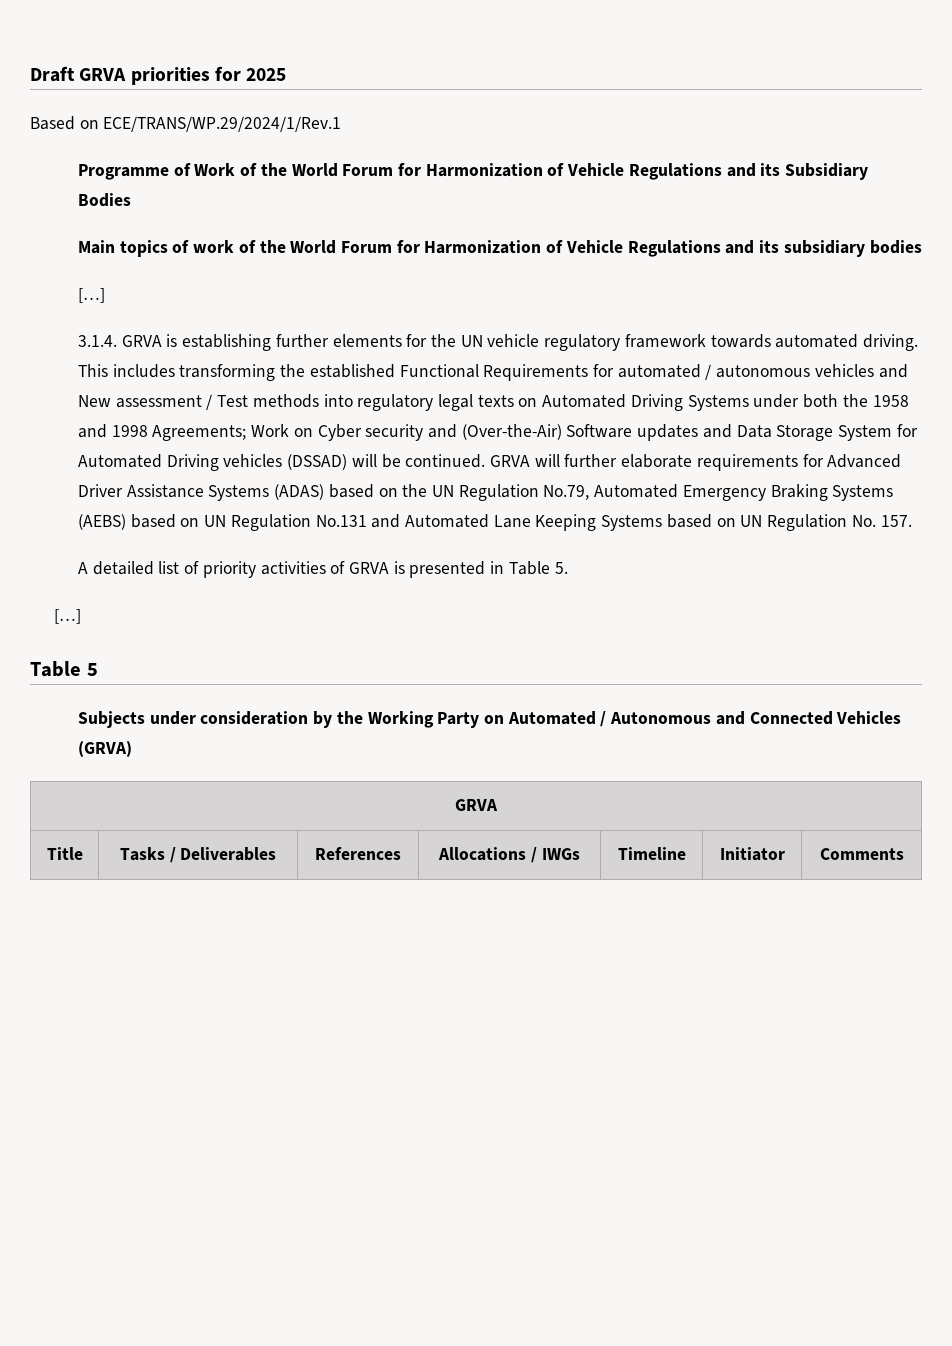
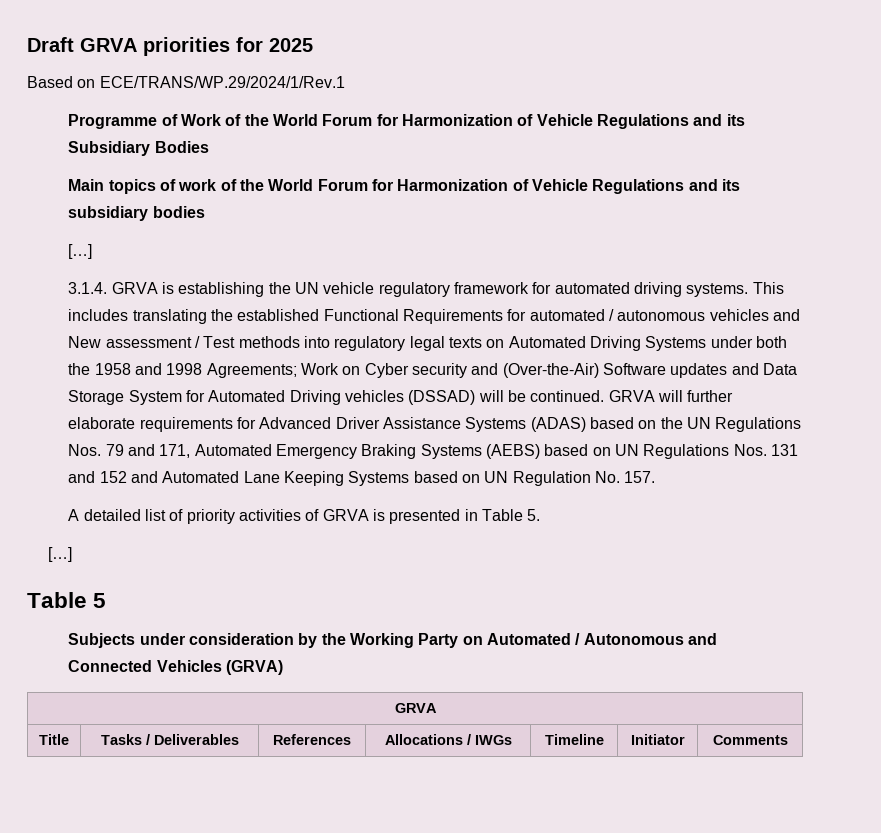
- 3.1.4. GRVA is establishing further elements for the UN vehicle regulatory framework towards automated driving.
+ 3.1.4. GRVA is establishing the UN vehicle regulatory framework for automated driving systems.
- This includes transforming the established Functional Requirements for automated / autonomous vehicles and New assessment / Test methods into regulatory legal texts on Automated Driving Systems under both the 1958 and 1998 Agreements; Work on Cyber security and (Over-the-Air) Software updates and Data Storage System for Automated Driving vehicles (DSSAD) will be continued.
+ This includes translating the established Functional Requirements for automated / autonomous vehicles and New assessment / Test methods into regulatory legal texts on Automated Driving Systems under both the 1958 and 1998 Agreements; Work on Cyber security and (Over-the-Air) Software updates and Data Storage System for Automated Driving vehicles (DSSAD) will be continued.
- GRVA will further elaborate requirements for Advanced Driver Assistance Systems (ADAS) based on the UN Regulation No.79, Automated Emergency Braking Systems (AEBS) based on UN Regulation No.131 and Automated Lane Keeping Systems based on UN Regulation No. 157.
+ GRVA will further elaborate requirements for Advanced Driver Assistance Systems (ADAS) based on the UN Regulations Nos. 79 and 171, Automated Emergency Braking Systems (AEBS) based on UN Regulations Nos. 131 and 152 and Automated Lane Keeping Systems based on UN Regulation No. 157.

